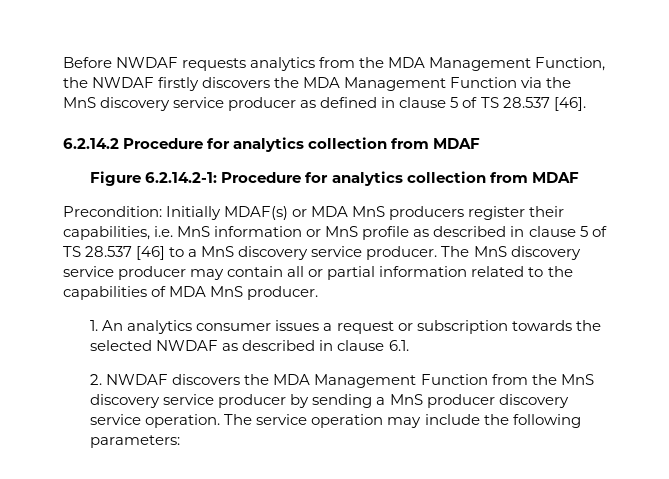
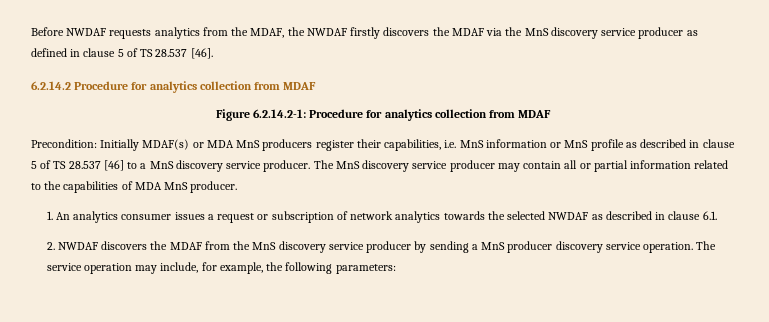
- Before NWDAF requests analytics from the MDA Management Function, the NWDAF firstly discovers the MDA Management Function via the MnS discovery service producer as defined in clause 5 of TS 28.537 [46].
+ Before NWDAF requests analytics from the MDAF, the NWDAF firstly discovers the MDAF via the MnS discovery service producer as defined in clause 5 of TS 28.537 [46].
- 1. An analytics consumer issues a request or subscription towards the selected NWDAF as described in clause 6.1.
+ 1. An analytics consumer issues a request or subscription of network analytics towards the selected NWDAF as described in clause 6.1.
- 2. NWDAF discovers the MDA Management Function from the MnS discovery service producer by sending a MnS producer discovery service operation.
+ 2. NWDAF discovers the MDAF from the MnS discovery service producer by sending a MnS producer discovery service operation.
- The service operation may include the following parameters:
+ The service operation may include, for example, the following parameters:

